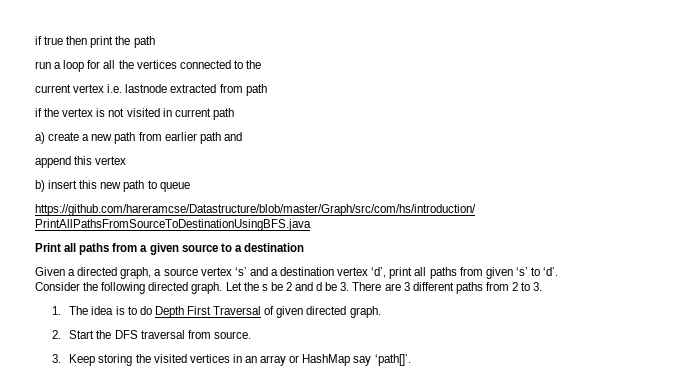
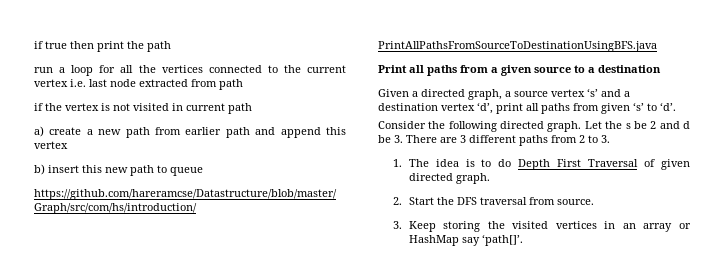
- run a loop for all the vertices connected to the
- current vertex i.e. lastnode extracted from path
+ run a loop for all the vertices connected to the current vertex i.e. last node extracted from path
- a) create a new path from earlier path and
- append this vertex
+ a) create a new path from earlier path and append this vertex

